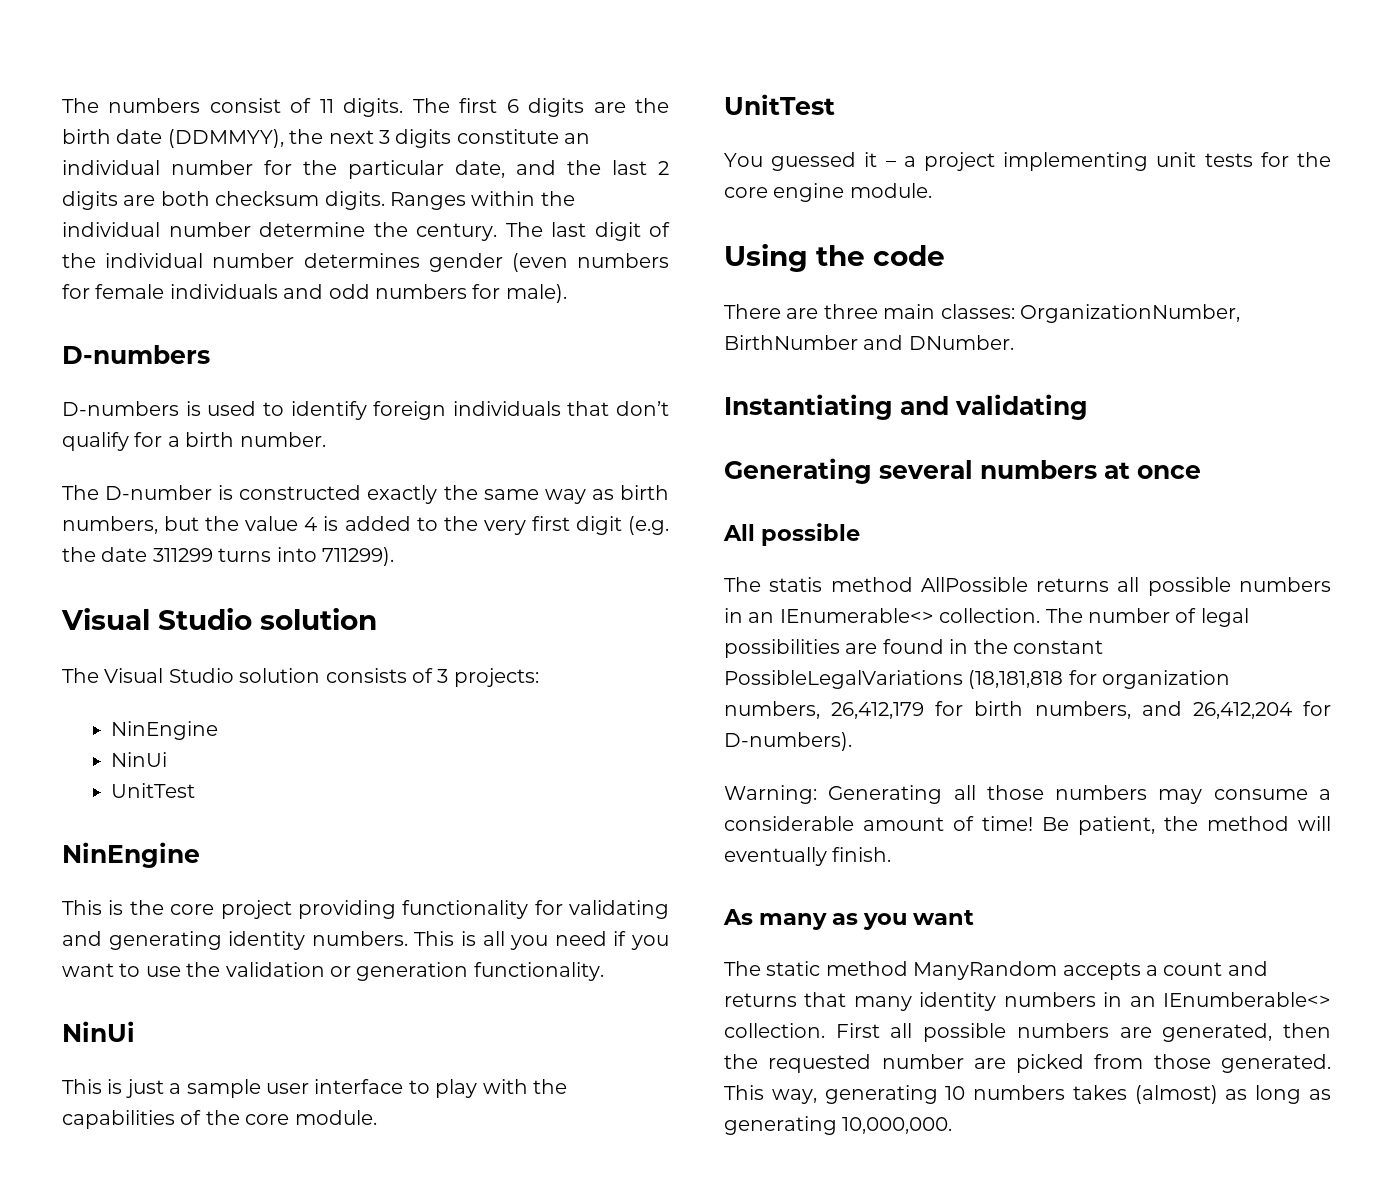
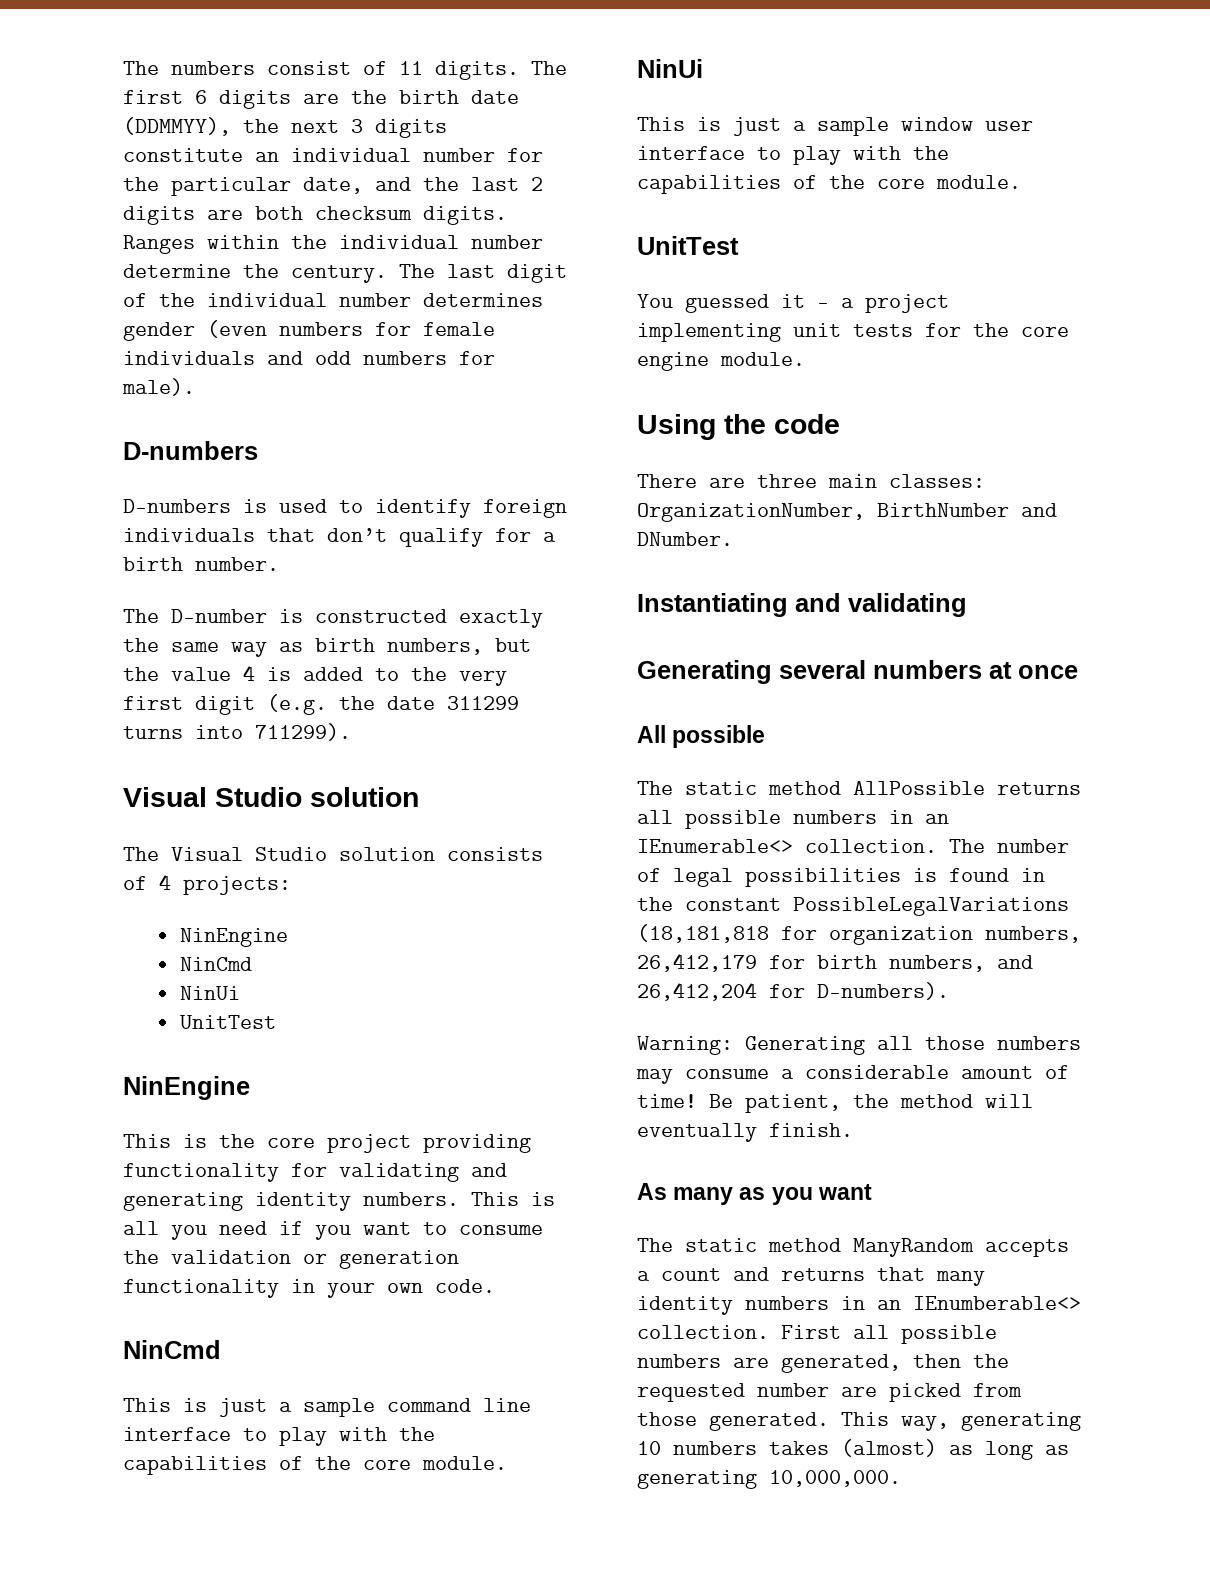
- The Visual Studio solution consists of 3 projects:
+ The Visual Studio solution consists of 4 projects:
  NinEngine
+ NinCmd
- This is all you need if you want to use the validation or generation functionality.
+ This is all you need if you want to consume the validation or generation functionality in your own code.
+ NinCmd
+ This is just a sample command line interface to play with the capabilities of the core module.
- This is just a sample user interface to play with the capabilities of the core module.
+ This is just a sample window user interface to play with the capabilities of the core module.
- The statis method AllPossible returns all possible numbers in an IEnumerable<> collection.
+ The static method AllPossible returns all possible numbers in an IEnumerable<> collection.
- The number of legal possibilities are found in the constant PossibleLegalVariations (18,181,818 for organization numbers, 26,412,179 for birth numbers, and 26,412,204 for D-numbers).
+ The number of legal possibilities is found in the constant PossibleLegalVariations (18,181,818 for organization numbers, 26,412,179 for birth numbers, and 26,412,204 for D-numbers).

